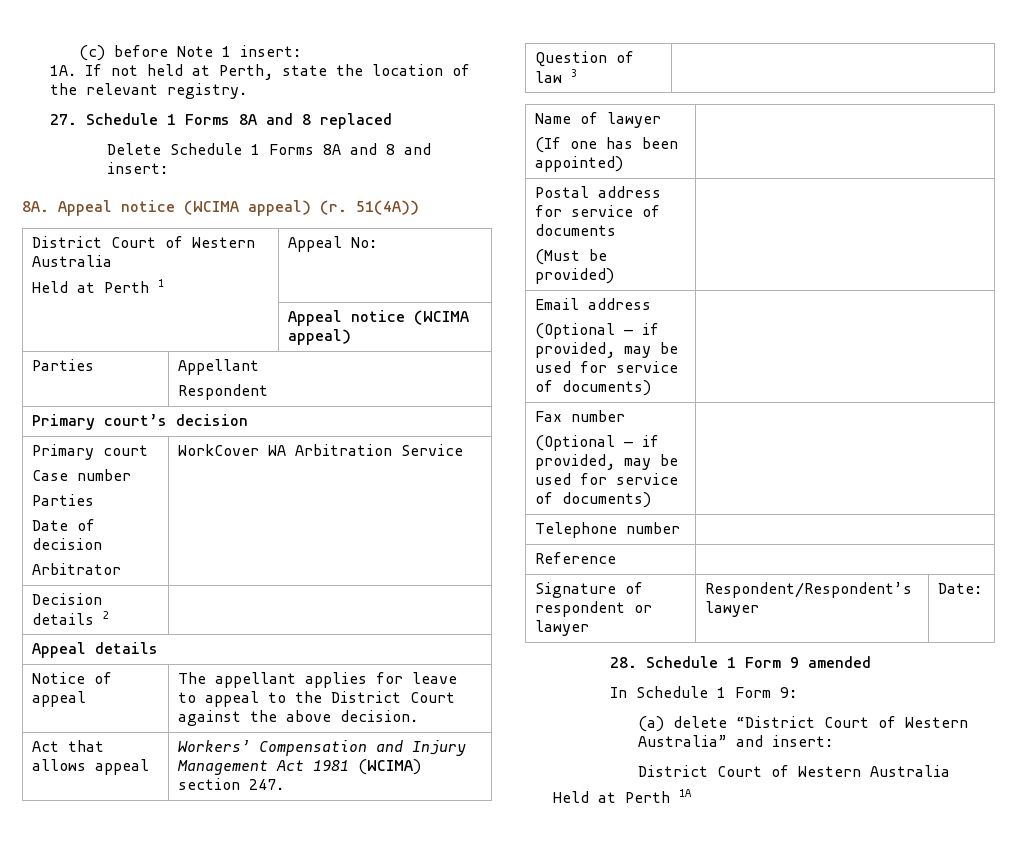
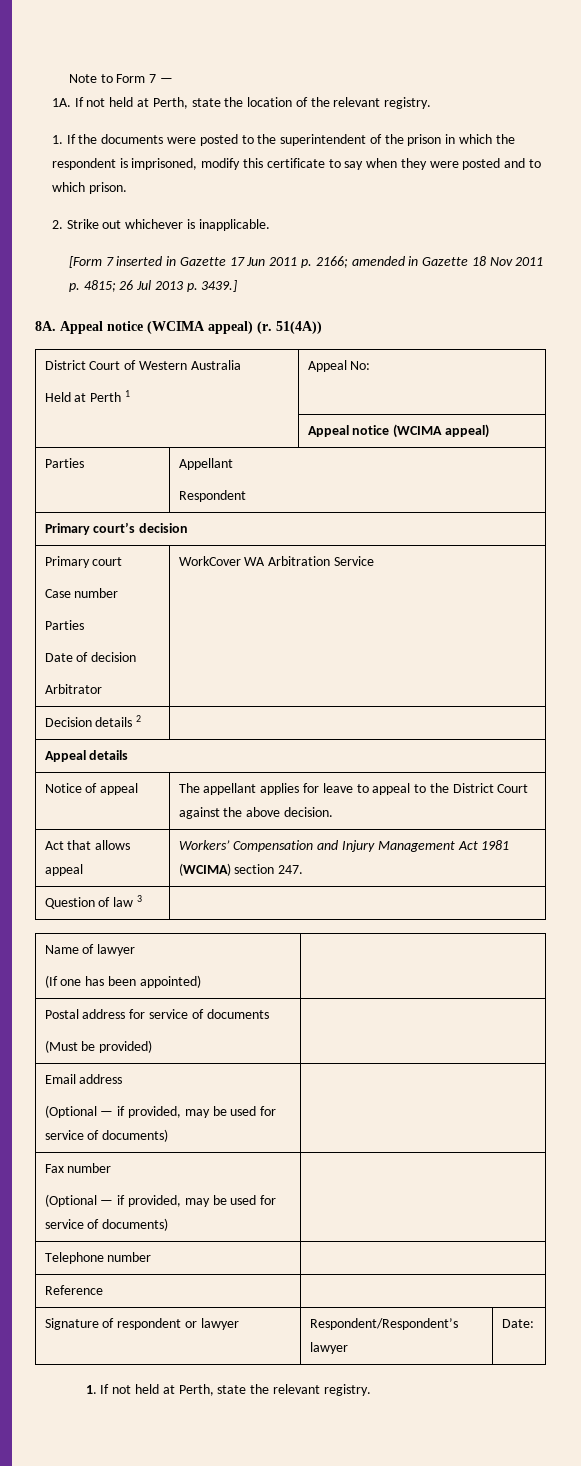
- (c) before Note 1 insert:
+ Note to Form 7 —
- 27. Schedule 1 Forms 8A and 8 replaced
- Delete Schedule 1 Forms 8A and 8 and insert:
+ 1. If the documents were posted to the superintendent of the prison in which the respondent is imprisoned, modify this certificate to say when they were posted and to which prison.
+ 2. Strike out whichever is inapplicable.
+ [Form 7 inserted in Gazette 17 Jun 2011 p. 2166; amended in Gazette 18 Nov 2011 p. 4815; 26 Jul 2013 p. 3439.]
- 28. Schedule 1 Form 9 amended
- In Schedule 1 Form 9:
- (a) delete “District Court of Western Australia” and insert:
- District Court of Western Australia
- Held at Perth 1A
+ 1. If not held at Perth, state the relevant registry.

